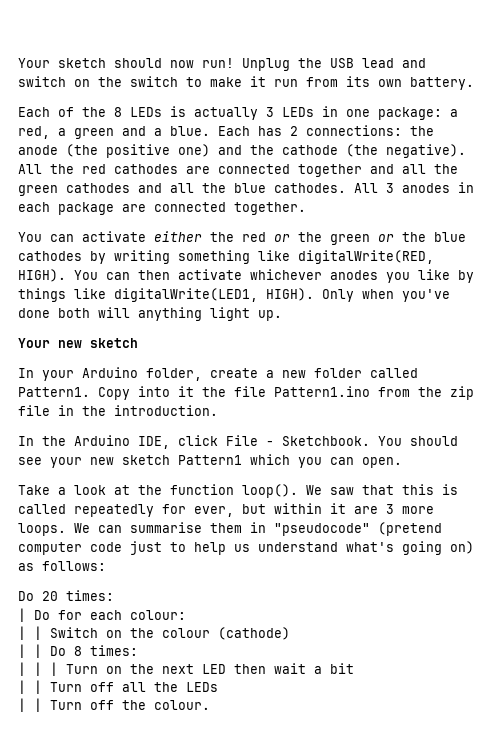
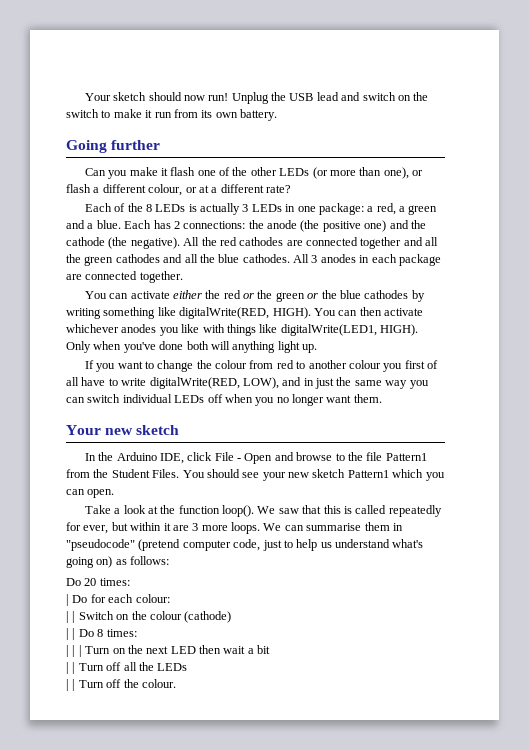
+ Going further
+ Can you make it flash one of the other LEDs (or more than one), or flash a different colour, or at a different rate?
- You can then activate whichever anodes you like by things like digitalWrite(LED1, HIGH).
+ You can then activate whichever anodes you like with things like digitalWrite(LED1, HIGH).
+ If you want to change the colour from red to another colour you first of all have to write digitalWrite(RED, LOW), and in just the same way you can switch individual LEDs off when you no longer want them.
  Your new sketch
- In your Arduino folder, create a new folder called Pattern1. Copy into it the file Pattern1.ino from the zip file in the introduction.
- In the Arduino IDE, click File - Sketchbook.
+ In the Arduino IDE, click File - Open and browse to the file Pattern1 from the Student Files.
- We can summarise them in "pseudocode" (pretend computer code just to help us understand what's going on) as follows:
+ We can summarise them in "pseudocode" (pretend computer code, just to help us understand what's going on) as follows:

